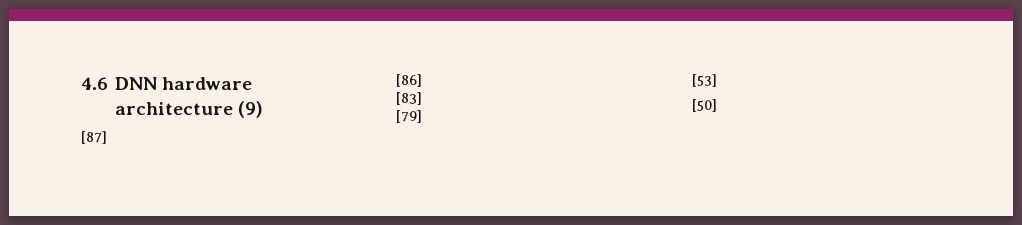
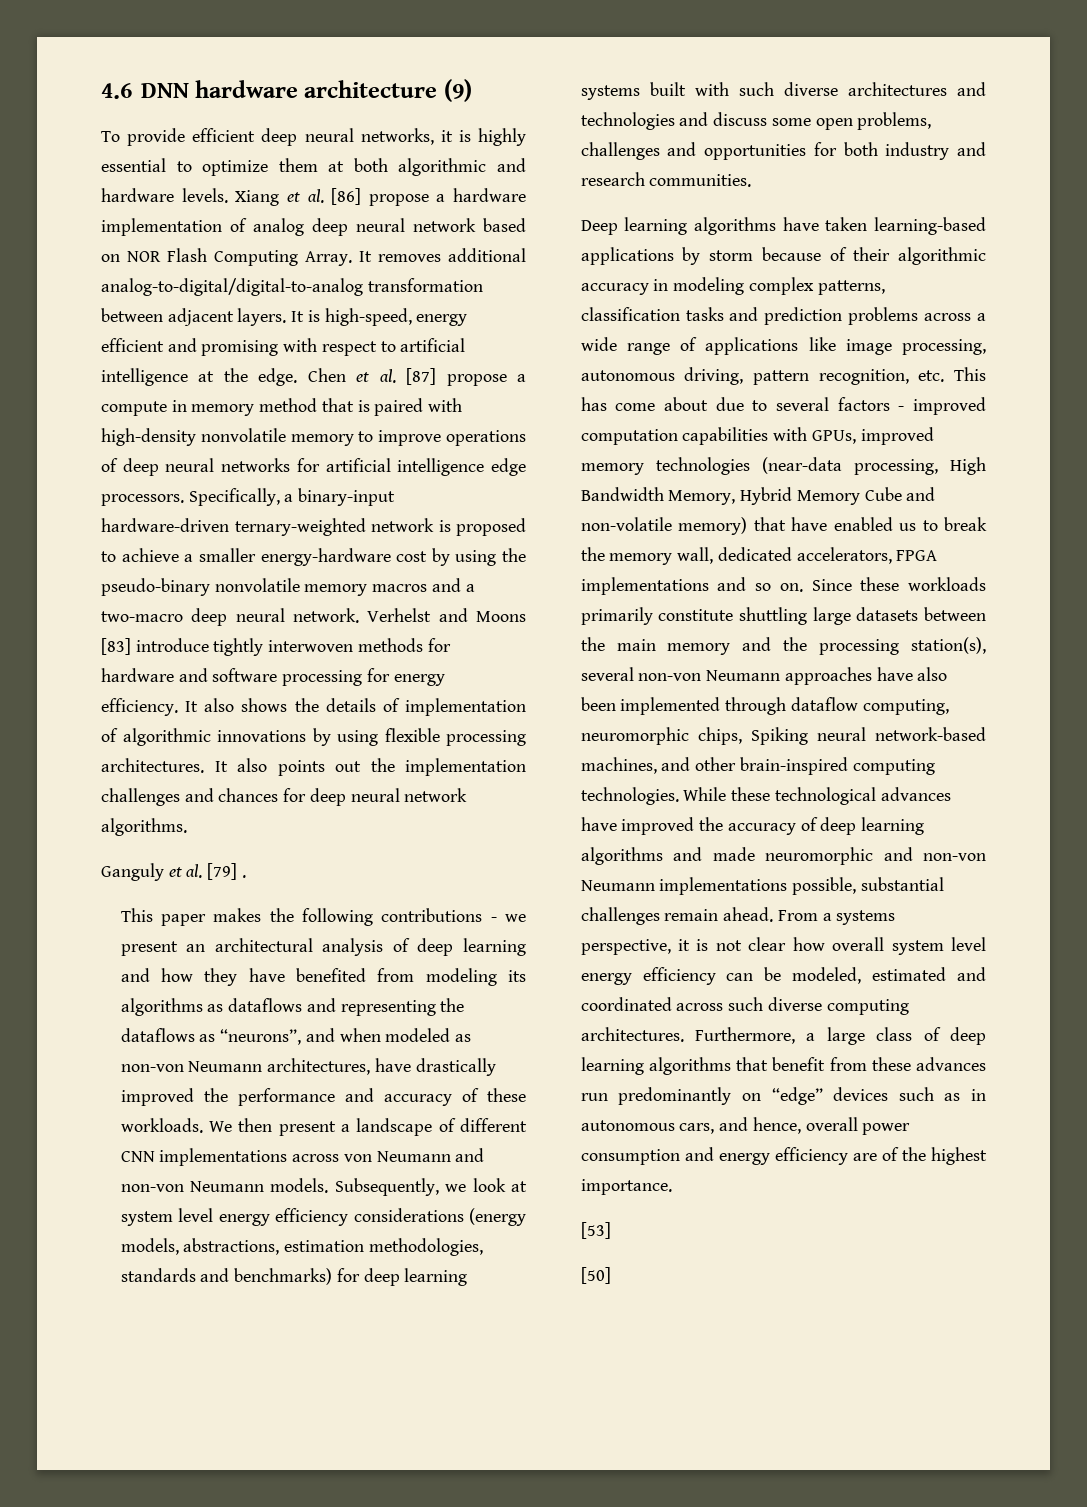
- [87]
- [86]
- [83]
- [79]
+ To provide efficient deep neural networks, it is highly essential to optimize them at both algorithmic and hardware levels. Xiang et al. [86] propose a hardware implementation of analog deep neural network based on NOR Flash Computing Array. It removes additional analog-to-digital/digital-to-analog transformation between adjacent layers. It is high-speed, energy efficient and promising with respect to artificial intelligence at the edge. Chen et al. [87] propose a compute in memory method that is paired with high-density nonvolatile memory to improve operations of deep neural networks for artificial intelligence edge processors. Specifically, a binary-input hardware-driven ternary-weighted network is proposed to achieve a smaller energy-hardware cost by using the pseudo-binary nonvolatile memory macros and a two-macro deep neural network. Verhelst and Moons [83] introduce tightly interwoven methods for hardware and software processing for energy efficiency. It also shows the details of implementation of algorithmic innovations by using flexible processing architectures. It also points out the implementation challenges and chances for deep neural network algorithms.
+ Ganguly et al. [79] .
+ This paper makes the following contributions - we present an architectural analysis of deep learning and how they have benefited from modeling its algorithms as dataflows and representing the dataflows as “neurons”, and when modeled as non-von Neumann architectures, have drastically improved the performance and accuracy of these workloads. We then present a landscape of different CNN implementations across von Neumann and non-von Neumann models. Subsequently, we look at system level energy efficiency considerations (energy models, abstractions, estimation methodologies, standards and benchmarks) for deep learning systems built with such diverse architectures and technologies and discuss some open problems, challenges and opportunities for both industry and research communities.
+ Deep learning algorithms have taken learning-based applications by storm because of their algorithmic accuracy in modeling complex patterns, classification tasks and prediction problems across a wide range of applications like image processing, autonomous driving, pattern recognition, etc. This has come about due to several factors - improved computation capabilities with GPUs, improved memory technologies (near-data processing, High Bandwidth Memory, Hybrid Memory Cube and non-volatile memory) that have enabled us to break the memory wall, dedicated accelerators, FPGA implementations and so on. Since these workloads primarily constitute shuttling large datasets between the main memory and the processing station(s), several non-von Neumann approaches have also been implemented through dataflow computing, neuromorphic chips, Spiking neural network-based machines, and other brain-inspired computing technologies. While these technological advances have improved the accuracy of deep learning algorithms and made neuromorphic and non-von Neumann implementations possible, substantial challenges remain ahead. From a systems perspective, it is not clear how overall system level energy efficiency can be modeled, estimated and coordinated across such diverse computing architectures. Furthermore, a large class of deep learning algorithms that benefit from these advances run predominantly on “edge” devices such as in autonomous cars, and hence, overall power consumption and energy efficiency are of the highest importance.

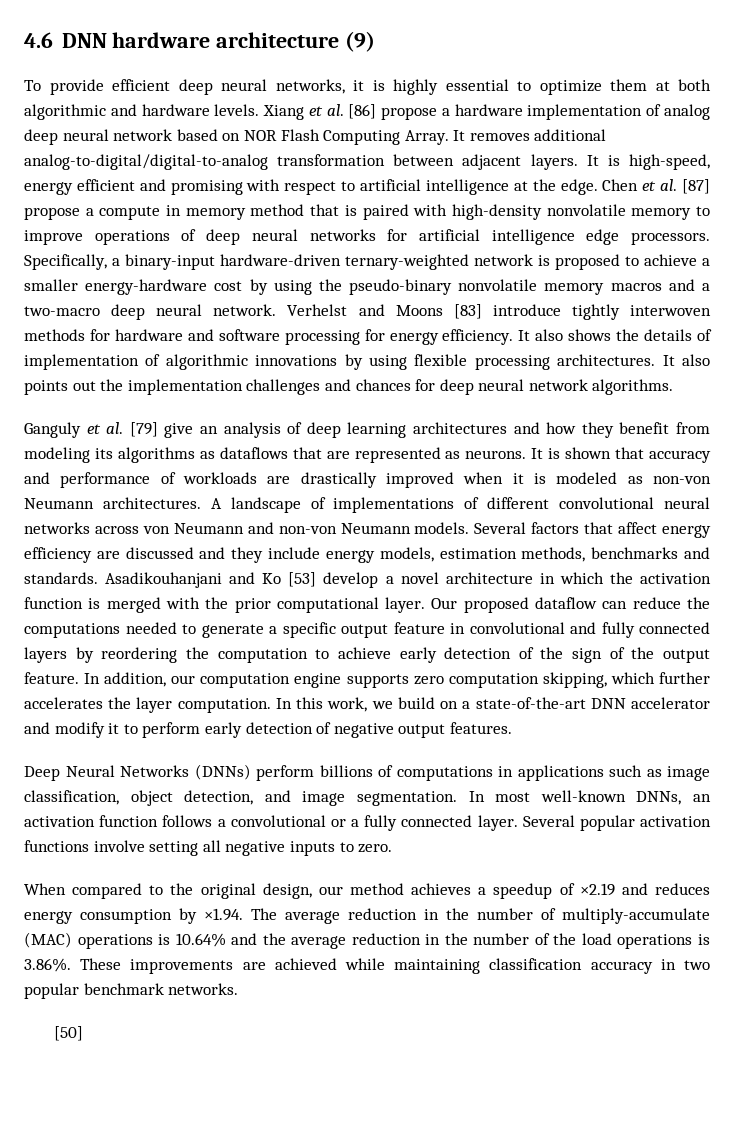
- Ganguly et al. [79] .
- This paper makes the following contributions - we present an architectural analysis of deep learning and how they have benefited from modeling its algorithms as dataflows and representing the dataflows as “neurons”, and when modeled as non-von Neumann architectures, have drastically improved the performance and accuracy of these workloads. We then present a landscape of different CNN implementations across von Neumann and non-von Neumann models.
+ Ganguly et al. [79] give an analysis of deep learning architectures and how they benefit from modeling its algorithms as dataflows that are represented as neurons. It is shown that accuracy and performance of workloads are drastically improved when it is modeled as non-von Neumann architectures. A landscape of implementations of different convolutional neural networks across von Neumann and non-von Neumann models.
- Subsequently, we look at system level energy efficiency considerations (energy models, abstractions, estimation methodologies, standards and benchmarks) for deep learning systems built with such diverse architectures and technologies and discuss some open problems, challenges and opportunities for both industry and research communities.
- Deep learning algorithms have taken learning-based applications by storm because of their algorithmic accuracy in modeling complex patterns, classification tasks and prediction problems across a wide range of applications like image processing, autonomous driving, pattern recognition, etc. This has come about due to several factors - improved computation capabilities with GPUs, improved memory technologies (near-data processing, High Bandwidth Memory, Hybrid Memory Cube and non-volatile memory) that have enabled us to break the memory wall, dedicated accelerators, FPGA implementations and so on. Since these workloads primarily constitute shuttling large datasets between the main memory and the processing station(s), several non-von Neumann approaches have also been implemented through dataflow computing, neuromorphic chips, Spiking neural network-based machines, and other brain-inspired computing technologies. While these technological advances have improved the accuracy of deep learning algorithms and made neuromorphic and non-von Neumann implementations possible, substantial challenges remain ahead. From a systems perspective, it is not clear how overall system level energy efficiency can be modeled, estimated and coordinated across such diverse computing architectures. Furthermore, a large class of deep learning algorithms that benefit from these advances run predominantly on “edge” devices such as in autonomous cars, and hence, overall power consumption and energy efficiency are of the highest importance.
- [53]
+ Several factors that affect energy efficiency are discussed and they include energy models, estimation methods, benchmarks and standards. Asadikouhanjani and Ko [53] develop a novel architecture in which the activation function is merged with the prior computational layer. Our proposed dataflow can reduce the computations needed to generate a specific output feature in convolutional and fully connected layers by reordering the computation to achieve early detection of the sign of the output feature. In addition, our computation engine supports zero computation skipping, which further accelerates the layer computation. In this work, we build on a state-of-the-art DNN accelerator and modify it to perform early detection of negative output features.
+ Deep Neural Networks (DNNs) perform billions of computations in applications such as image classification, object detection, and image segmentation. In most well-known DNNs, an activation function follows a convolutional or a fully connected layer. Several popular activation functions involve setting all negative inputs to zero.
+ When compared to the original design, our method achieves a speedup of ×2.19 and reduces energy consumption by ×1.94. The average reduction in the number of multiply-accumulate (MAC) operations is 10.64% and the average reduction in the number of the load operations is 3.86%. These improvements are achieved while maintaining classification accuracy in two popular benchmark networks.

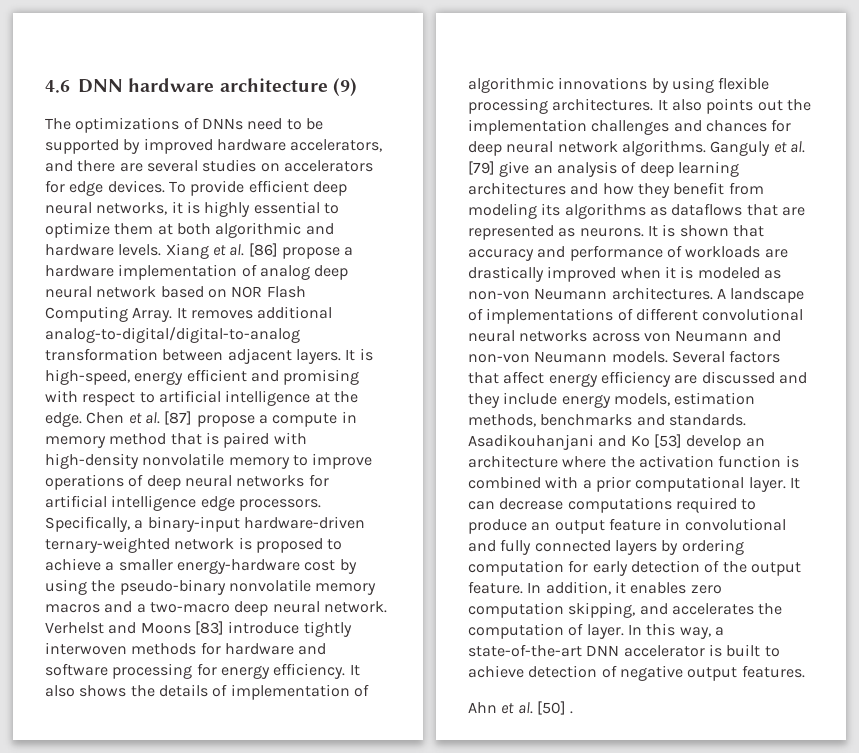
+ The optimizations of DNNs need to be supported by improved hardware accelerators, and there are several studies on accelerators for edge devices.
- It also points out the implementation challenges and chances for deep neural network algorithms.
- Ganguly et al. [79] give an analysis of deep learning architectures and how they benefit from modeling its algorithms as dataflows that are represented as neurons.
+ It also points out the implementation challenges and chances for deep neural network algorithms. Ganguly et al. [79] give an analysis of deep learning architectures and how they benefit from modeling its algorithms as dataflows that are represented as neurons.
- Asadikouhanjani and Ko [53] develop a novel architecture in which the activation function is merged with the prior computational layer. Our proposed dataflow can reduce the computations needed to generate a specific output feature in convolutional and fully connected layers by reordering the computation to achieve early detection of the sign of the output feature.
+ Asadikouhanjani and Ko [53] develop an architecture where the activation function is combined with a prior computational layer. It can decrease computations required to produce an output feature in convolutional and fully connected layers by ordering computation for early detection of the output feature.
- In addition, our computation engine supports zero computation skipping, which further accelerates the layer computation. In this work, we build on a state-of-the-art DNN accelerator and modify it to perform early detection of negative output features.
+ In addition, it enables zero computation skipping, and accelerates the computation of layer. In this way, a state-of-the-art DNN accelerator is built to achieve detection of negative output features.
- Deep Neural Networks (DNNs) perform billions of computations in applications such as image classification, object detection, and image segmentation. In most well-known DNNs, an activation function follows a convolutional or a fully connected layer. Several popular activation functions involve setting all negative inputs to zero.
- When compared to the original design, our method achieves a speedup of ×2.19 and reduces energy consumption by ×1.94. The average reduction in the number of multiply-accumulate (MAC) operations is 10.64% and the average reduction in the number of the load operations is 3.86%. These improvements are achieved while maintaining classification accuracy in two popular benchmark networks.
- [50]
+ Ahn et al. [50] .

